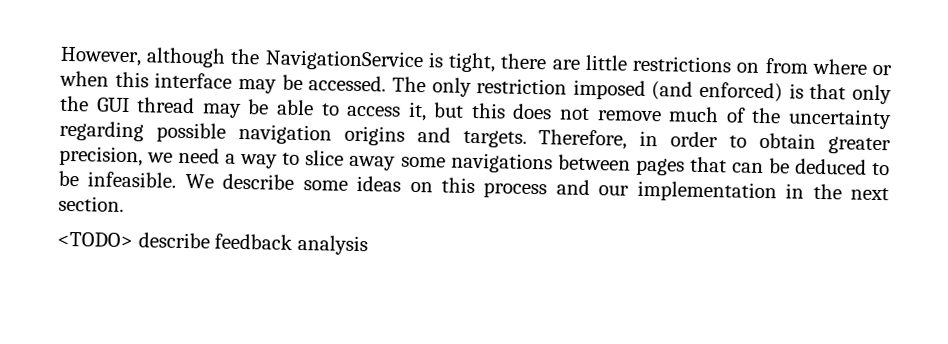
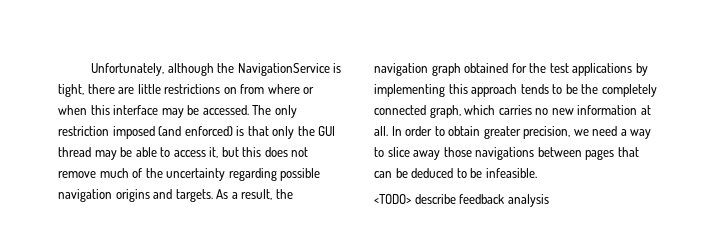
- However, although the NavigationService is tight, there are little restrictions on from where or when this interface may be accessed.
+ Unfortunately, although the NavigationService is tight, there are little restrictions on from where or when this interface may be accessed.
- Therefore, in order to obtain greater precision, we need a way to slice away some navigations between pages that can be deduced to be infeasible. We describe some ideas on this process and our implementation in the next section.
+ As a result, the navigation graph obtained for the test applications by implementing this approach tends to be the completely connected graph, which carries no new information at all. In order to obtain greater precision, we need a way to slice away those navigations between pages that can be deduced to be infeasible.

